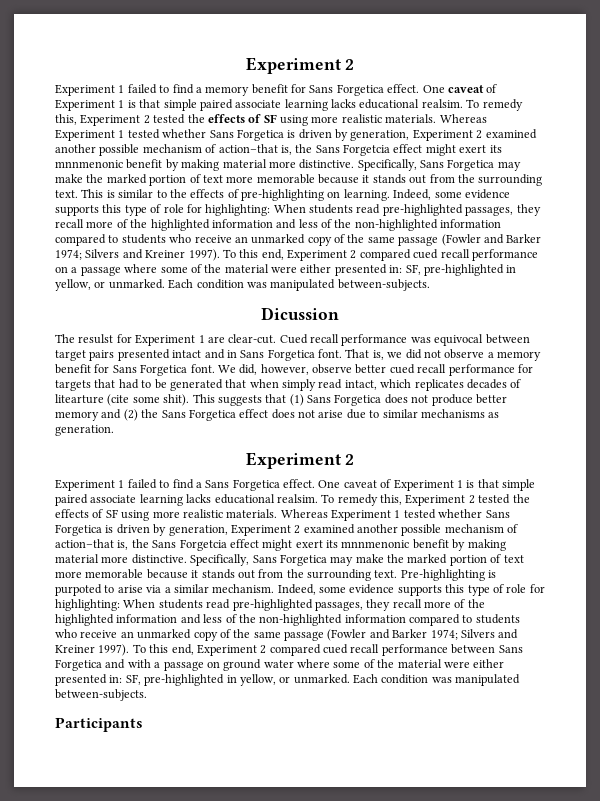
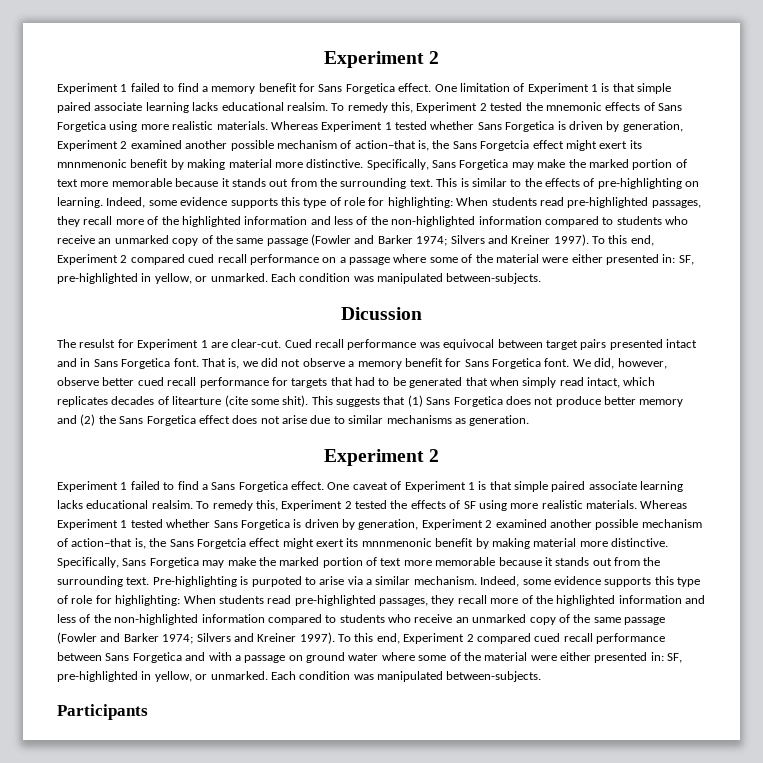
- Experiment 1 failed to find a memory benefit for Sans Forgetica effect. One caveat of Experiment 1 is that simple paired associate learning lacks educational realsim. To remedy this, Experiment 2 tested the effects of SF using more realistic materials.
+ Experiment 1 failed to find a memory benefit for Sans Forgetica effect. One limitation of Experiment 1 is that simple paired associate learning lacks educational realsim. To remedy this, Experiment 2 tested the mnemonic effects of Sans Forgetica using more realistic materials.

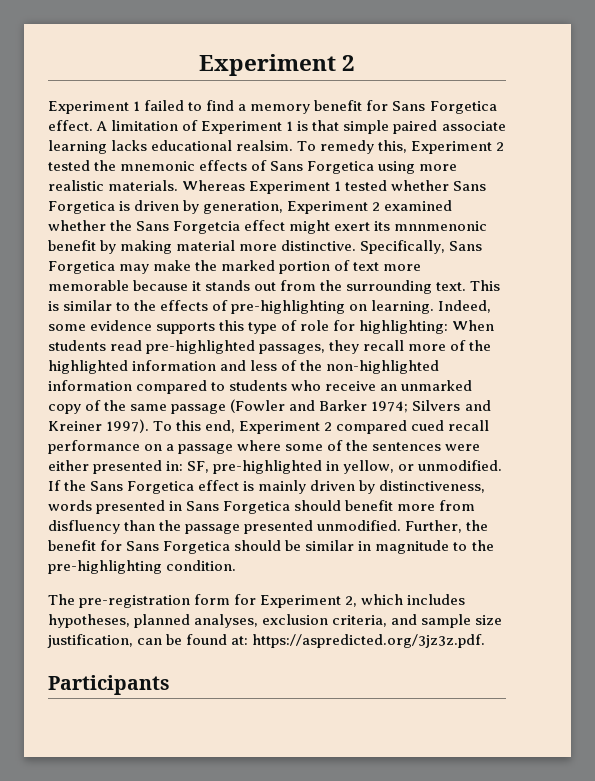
- One limitation of Experiment 1 is that simple paired associate learning lacks educational realsim.
+ A limitation of Experiment 1 is that simple paired associate learning lacks educational realsim.
- To remedy this, Experiment 2 tested the mnemonic effects of Sans Forgetica using more realistic materials. Whereas Experiment 1 tested whether Sans Forgetica is driven by generation, Experiment 2 examined another possible mechanism of action–that is, the Sans Forgetcia effect might exert its mnnmenonic benefit by making material more distinctive.
+ To remedy this, Experiment 2 tested the mnemonic effects of Sans Forgetica using more realistic materials. Whereas Experiment 1 tested whether Sans Forgetica is driven by generation, Experiment 2 examined whether the Sans Forgetcia effect might exert its mnnmenonic benefit by making material more distinctive.
- To this end, Experiment 2 compared cued recall performance on a passage where some of the material were either presented in: SF, pre-highlighted in yellow, or unmarked. Each condition was manipulated between-subjects.
- Dicussion
- The resulst for Experiment 1 are clear-cut. Cued recall performance was equivocal between target pairs presented intact and in Sans Forgetica font. That is, we did not observe a memory benefit for Sans Forgetica font. We did, however, observe better cued recall performance for targets that had to be generated that when simply read intact, which replicates decades of litearture (cite some shit). This suggests that (1) Sans Forgetica does not produce better memory and (2) the Sans Forgetica effect does not arise due to similar mechanisms as generation.
- Experiment 2
- Experiment 1 failed to find a Sans Forgetica effect. One caveat of Experiment 1 is that simple paired associate learning lacks educational realsim. To remedy this, Experiment 2 tested the effects of SF using more realistic materials. Whereas Experiment 1 tested whether Sans Forgetica is driven by generation, Experiment 2 examined another possible mechanism of action–that is, the Sans Forgetcia effect might exert its mnnmenonic benefit by making material more distinctive. Specifically, Sans Forgetica may make the marked portion of text more memorable because it stands out from the surrounding text. Pre-highlighting is purpoted to arise via a similar mechanism. Indeed, some evidence supports this type of role for highlighting: When students read pre-highlighted passages, they recall more of the highlighted information and less of the non-highlighted information compared to students who receive an unmarked copy of the same passage (Fowler and Barker 1974; Silvers and Kreiner 1997). To this end, Experiment 2 compared cued recall performance between Sans Forgetica and with a passage on ground water where some of the material were either presented in: SF, pre-highlighted in yellow, or unmarked. Each condition was manipulated between-subjects.
+ To this end, Experiment 2 compared cued recall performance on a passage where some of the sentences were either presented in: SF, pre-highlighted in yellow, or unmodified. If the Sans Forgetica effect is mainly driven by distinctiveness, words presented in Sans Forgetica should benefit more from disfluency than the passage presented unmodified. Further, the benefit for Sans Forgetica should be similar in magnitude to the pre-highlighting condition.
+ The pre-registration form for Experiment 2, which includes hypotheses, planned analyses, exclusion criteria, and sample size justification, can be found at: https://aspredicted.org/3jz3z.pdf.

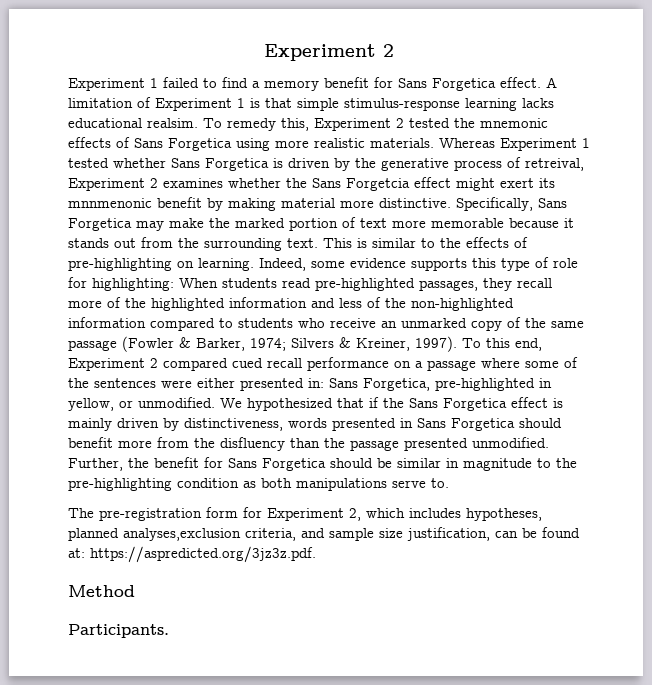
- A limitation of Experiment 1 is that simple paired associate learning lacks educational realsim.
+ A limitation of Experiment 1 is that simple stimulus-response learning lacks educational realsim.
- Whereas Experiment 1 tested whether Sans Forgetica is driven by generation, Experiment 2 examined whether the Sans Forgetcia effect might exert its mnnmenonic benefit by making material more distinctive.
+ Whereas Experiment 1 tested whether Sans Forgetica is driven by the generative process of retreival, Experiment 2 examines whether the Sans Forgetcia effect might exert its mnnmenonic benefit by making material more distinctive.
- Indeed, some evidence supports this type of role for highlighting: When students read pre-highlighted passages, they recall more of the highlighted information and less of the non-highlighted information compared to students who receive an unmarked copy of the same passage (Fowler and Barker 1974; Silvers and Kreiner 1997).
+ Indeed, some evidence supports this type of role for highlighting: When students read pre-highlighted passages, they recall more of the highlighted information and less of the non-highlighted information compared to students who receive an unmarked copy of the same passage (Fowler & Barker, 1974; Silvers & Kreiner, 1997).
- To this end, Experiment 2 compared cued recall performance on a passage where some of the sentences were either presented in: SF, pre-highlighted in yellow, or unmodified.
+ To this end, Experiment 2 compared cued recall performance on a passage where some of the sentences were either presented in: Sans Forgetica, pre-highlighted in yellow, or unmodified.
- If the Sans Forgetica effect is mainly driven by distinctiveness, words presented in Sans Forgetica should benefit more from disfluency than the passage presented unmodified.
+ We hypothesized that if the Sans Forgetica effect is mainly driven by distinctiveness, words presented in Sans Forgetica should benefit more from the disfluency than the passage presented unmodified.
- Further, the benefit for Sans Forgetica should be similar in magnitude to the pre-highlighting condition.
+ Further, the benefit for Sans Forgetica should be similar in magnitude to the pre-highlighting condition as both manipulations serve to.
- The pre-registration form for Experiment 2, which includes hypotheses, planned analyses, exclusion criteria, and sample size justification, can be found at: https://aspredicted.org/3jz3z.pdf.
+ The pre-registration form for Experiment 2, which includes hypotheses, planned analyses,exclusion criteria, and sample size justification, can be found at: https://aspredicted.org/3jz3z.pdf.
- Participants
+ Method
+ Participants.

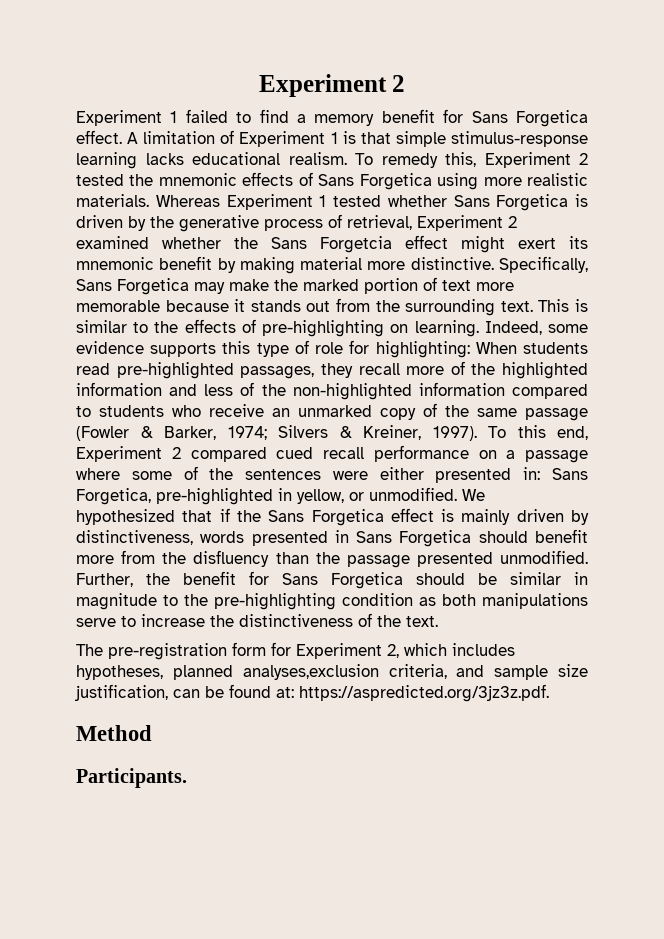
- A limitation of Experiment 1 is that simple stimulus-response learning lacks educational realsim.
+ A limitation of Experiment 1 is that simple stimulus-response learning lacks educational realism.
- Whereas Experiment 1 tested whether Sans Forgetica is driven by the generative process of retreival, Experiment 2 examines whether the Sans Forgetcia effect might exert its mnnmenonic benefit by making material more distinctive.
+ Whereas Experiment 1 tested whether Sans Forgetica is driven by the generative process of retrieval, Experiment 2 examined whether the Sans Forgetcia effect might exert its mnemonic benefit by making material more distinctive.
- Further, the benefit for Sans Forgetica should be similar in magnitude to the pre-highlighting condition as both manipulations serve to.
+ Further, the benefit for Sans Forgetica should be similar in magnitude to the pre-highlighting condition as both manipulations serve to increase the distinctiveness of the text.

